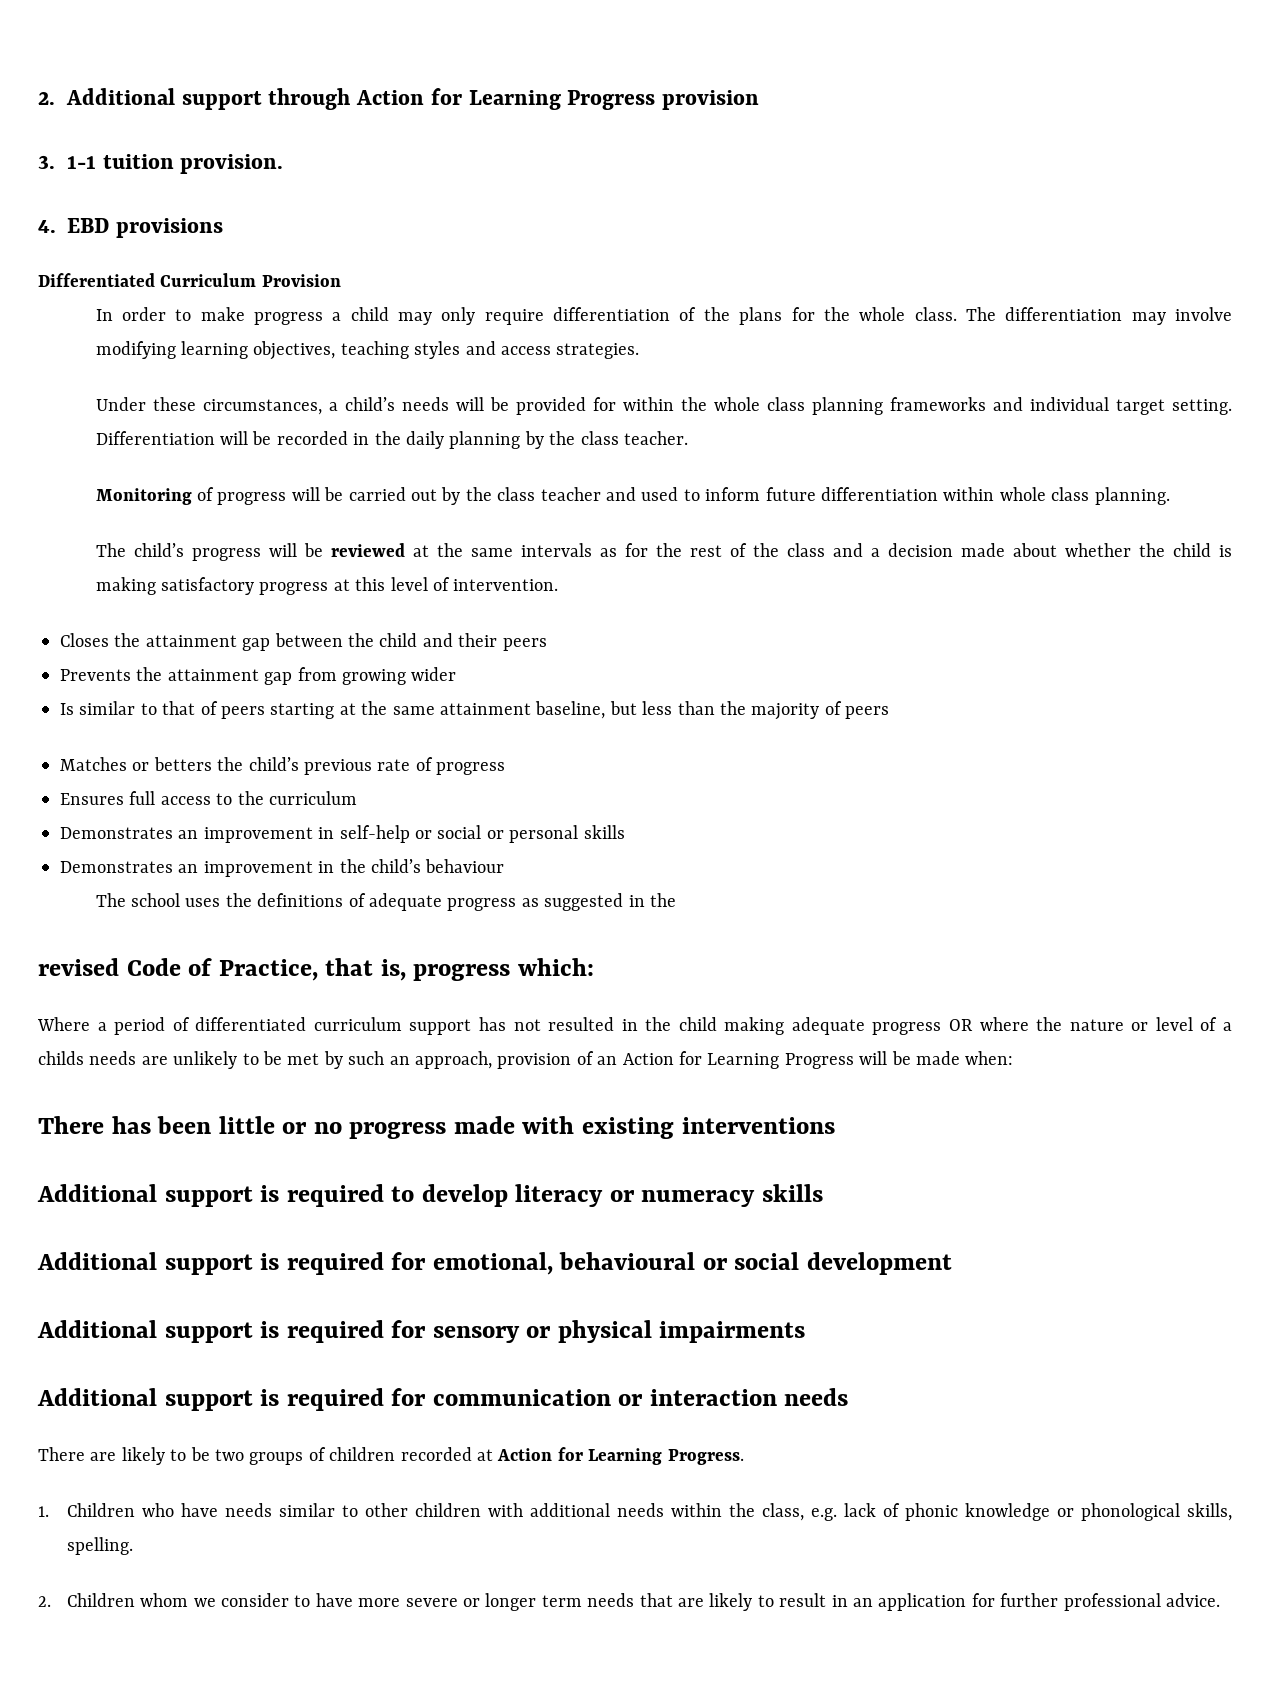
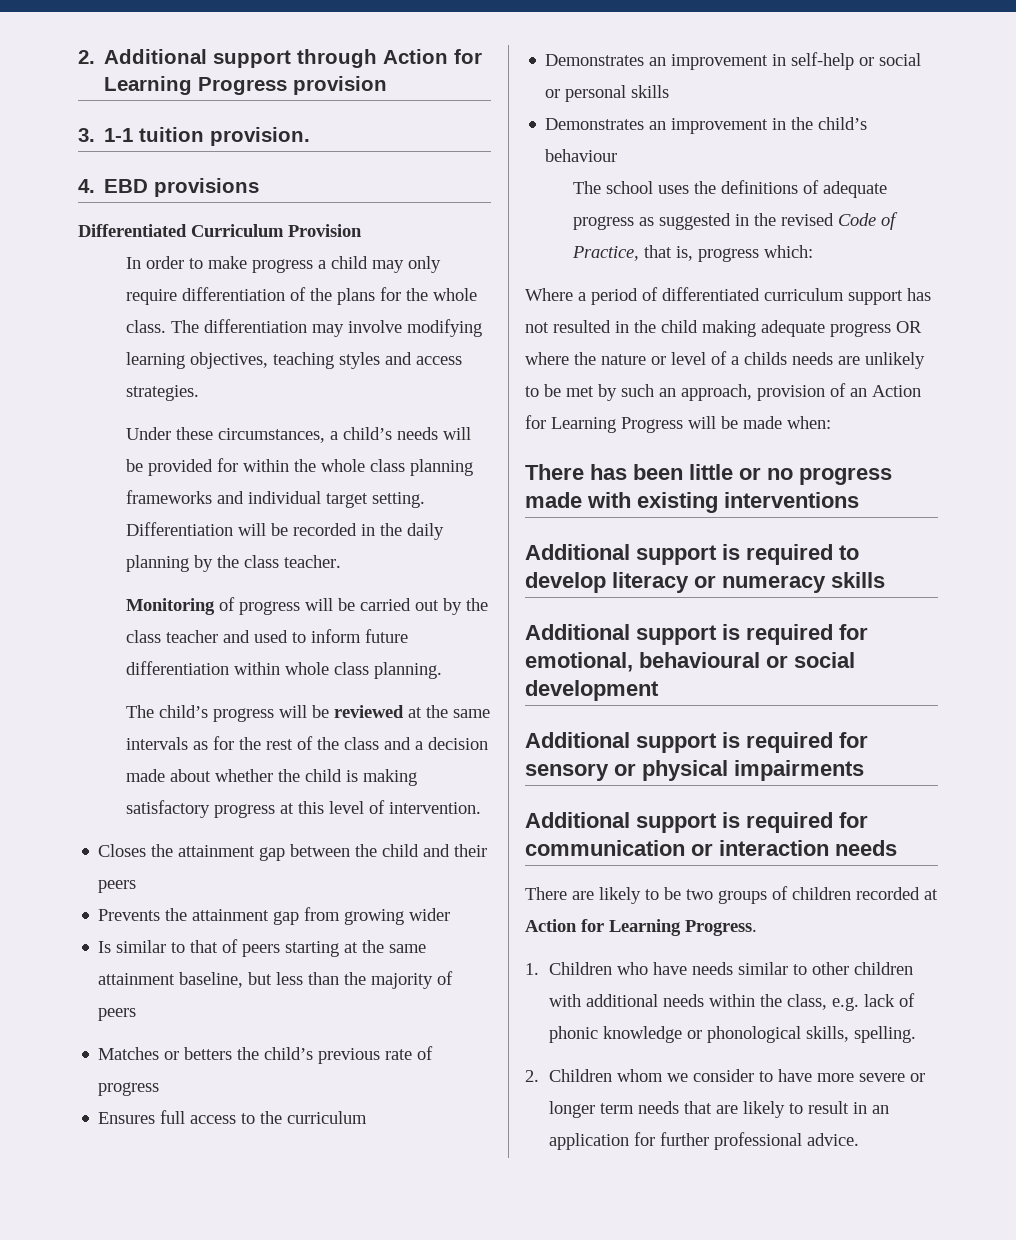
- The school uses the definitions of adequate progress as suggested in the
- revised Code of Practice, that is, progress which:
+ The school uses the definitions of adequate progress as suggested in the revised Code of Practice, that is, progress which:

